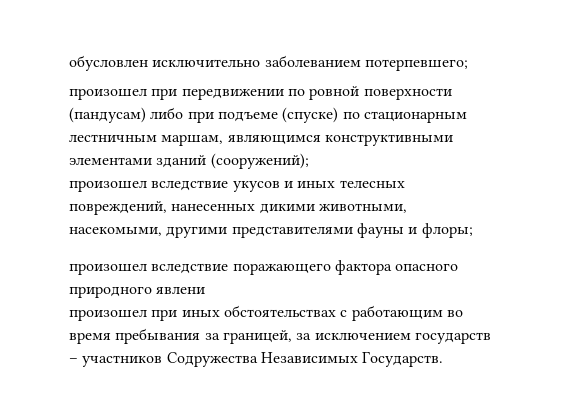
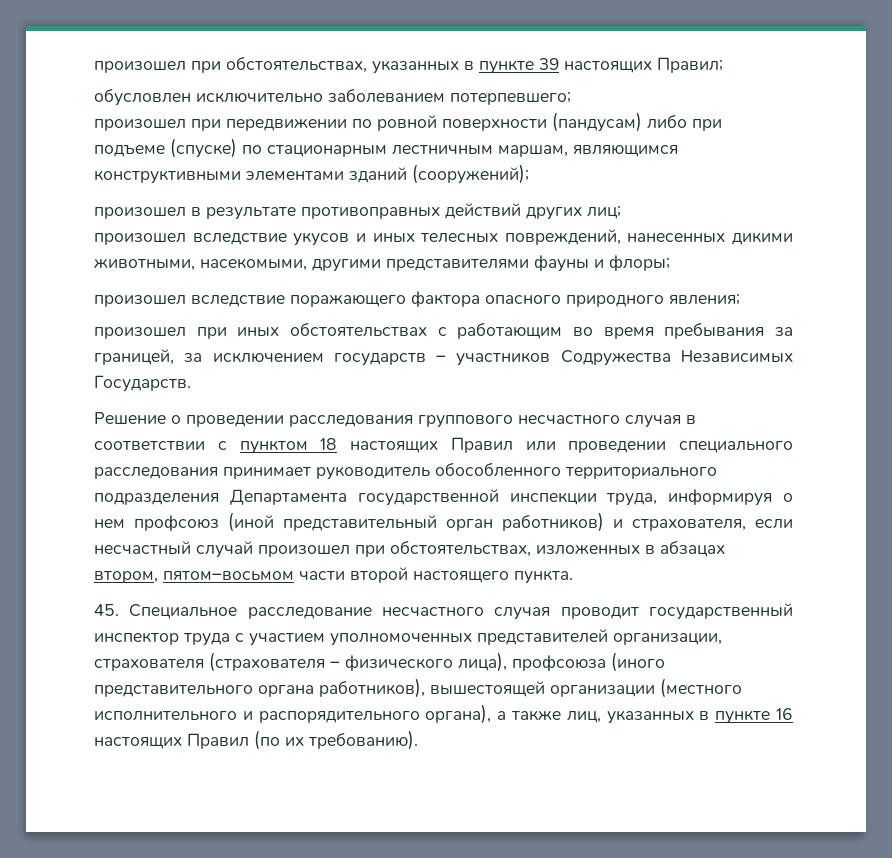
+ произошел при обстоятельствах, указанных в пункте 39 настоящих Правил;
+ произошел в результате противоправных действий других лиц;
- произошел вследствие поражающего фактора опасного природного явлени
+ произошел вследствие поражающего фактора опасного природного явления;
+ Решение о проведении расследования группового несчастного случая в соответствии с пунктом 18 настоящих Правил или проведении специального расследования принимает руководитель обособленного территориального подразделения Департамента государственной инспекции труда, информируя о нем профсоюз (иной представительный орган работников) и страхователя, если несчастный случай произошел при обстоятельствах, изложенных в абзацах втором, пятом–восьмом части второй настоящего пункта.
+ 45. Специальное расследование несчастного случая проводит государственный инспектор труда с участием уполномоченных представителей организации, страхователя (страхователя – физического лица), профсоюза (иного представительного органа работников), вышестоящей организации (местного исполнительного и распорядительного органа), а также лиц, указанных в пункте 16 настоящих Правил (по их требованию).

